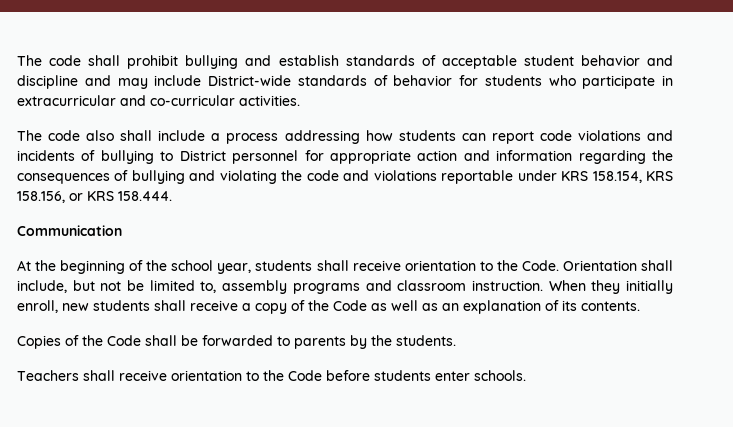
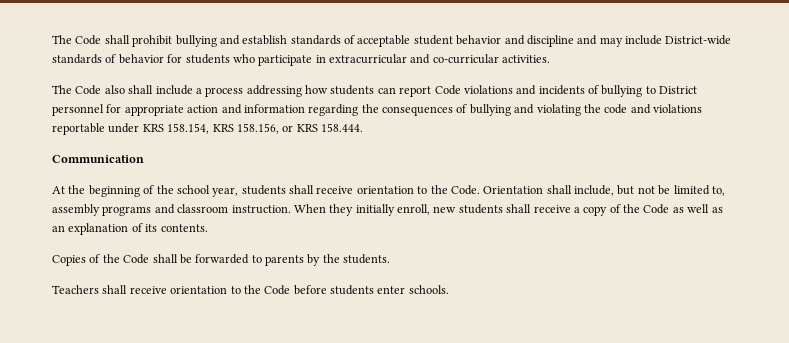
- The code shall prohibit bullying and establish standards of acceptable student behavior and discipline and may include District-wide standards of behavior for students who participate in extracurricular and co-curricular activities.
+ The Code shall prohibit bullying and establish standards of acceptable student behavior and discipline and may include District-wide standards of behavior for students who participate in extracurricular and co-curricular activities.
- The code also shall include a process addressing how students can report code violations and incidents of bullying to District personnel for appropriate action and information regarding the consequences of bullying and violating the code and violations reportable under KRS 158.154, KRS 158.156, or KRS 158.444.
+ The Code also shall include a process addressing how students can report Code violations and incidents of bullying to District personnel for appropriate action and information regarding the consequences of bullying and violating the code and violations reportable under KRS 158.154, KRS 158.156, or KRS 158.444.

